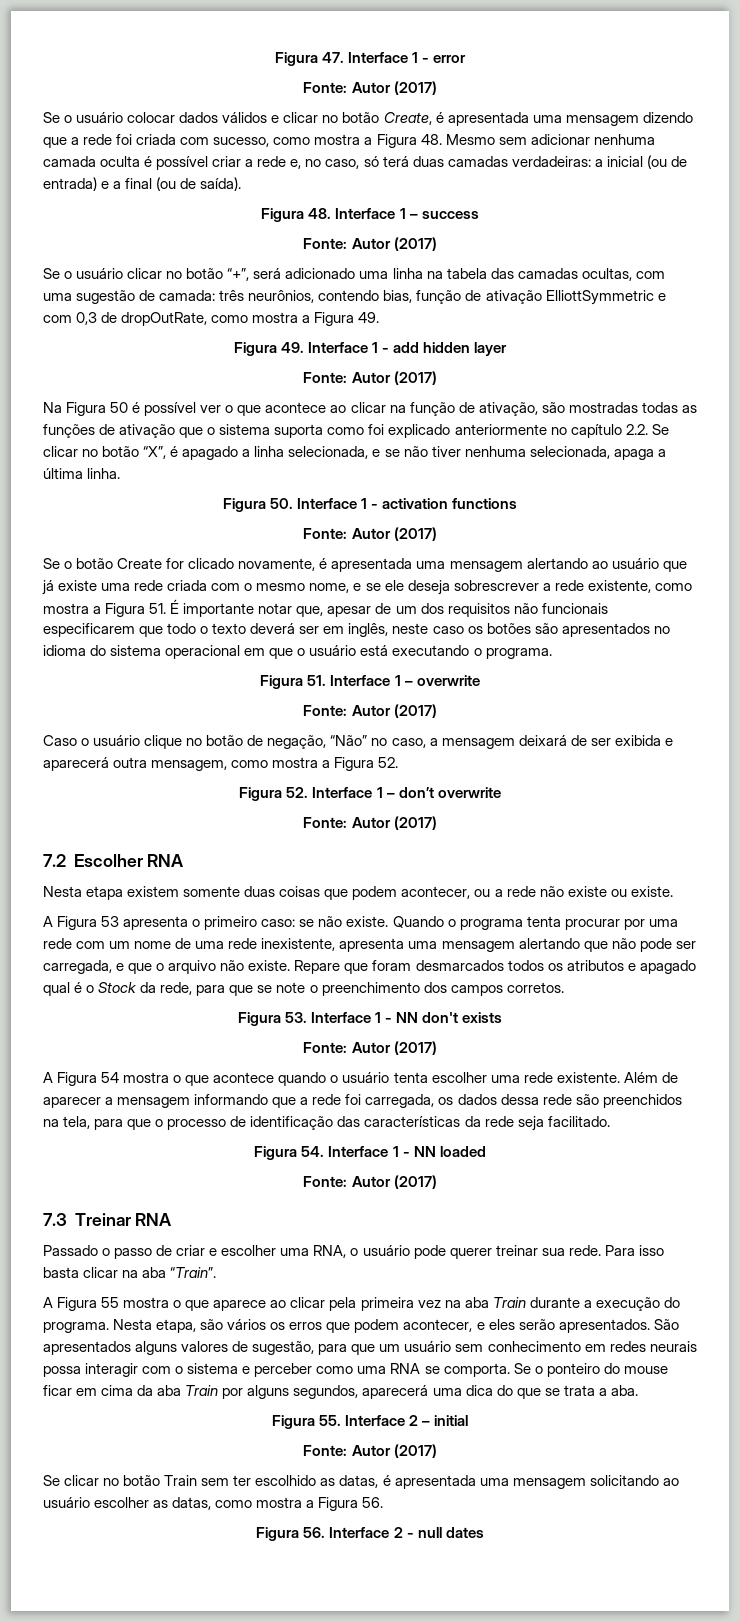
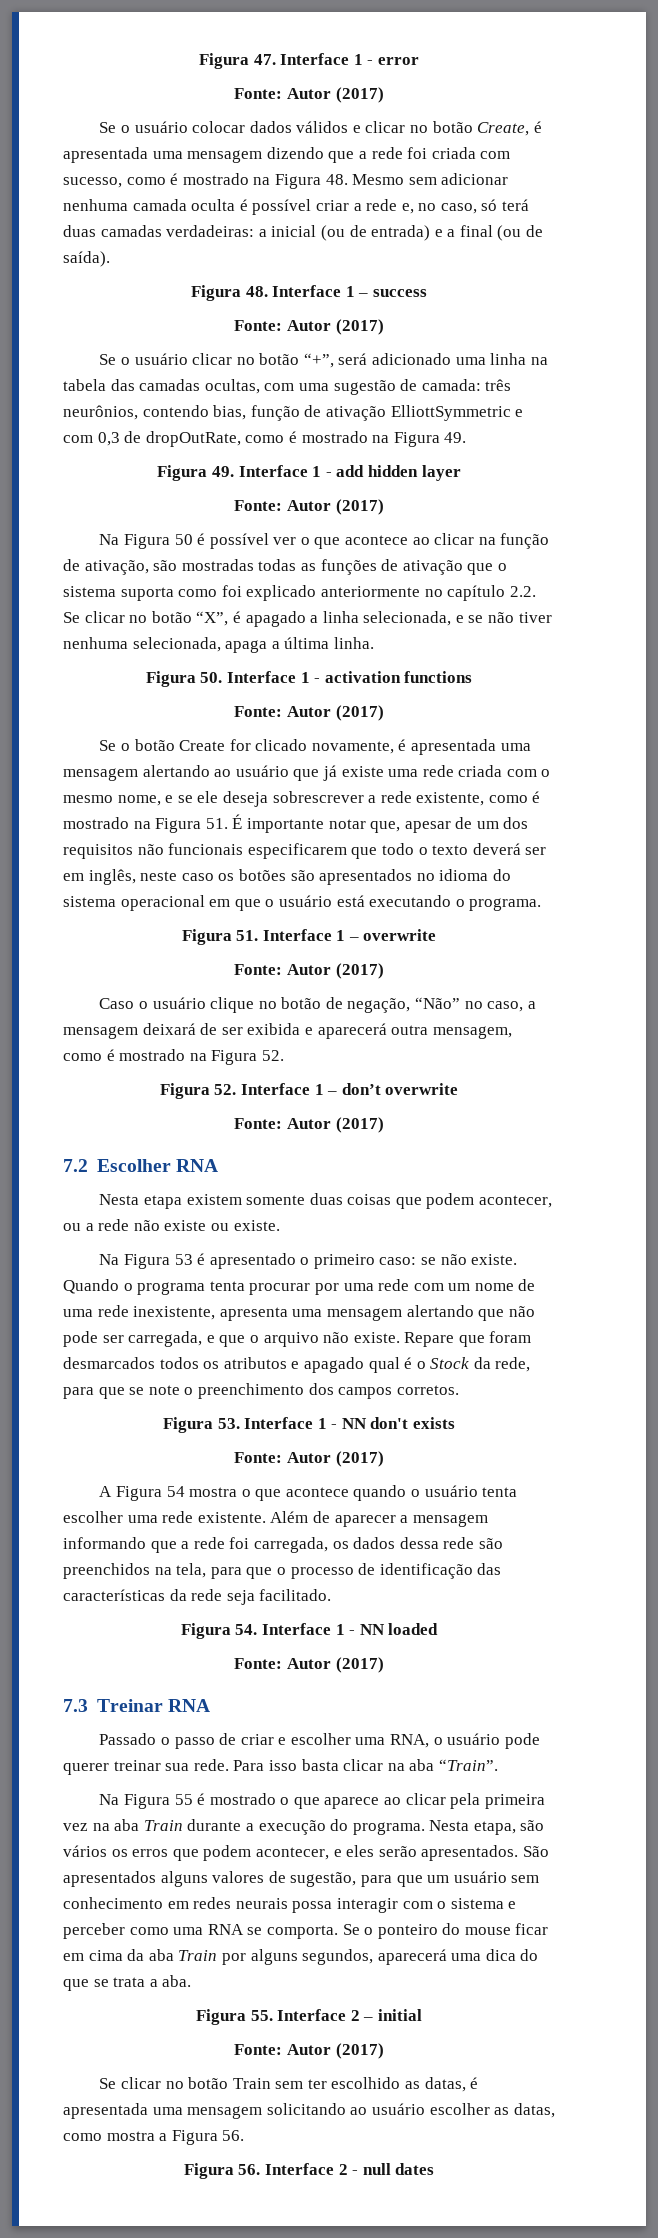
- Se o usuário colocar dados válidos e clicar no botão Create, é apresentada uma mensagem dizendo que a rede foi criada com sucesso, como mostra a Figura 48. Mesmo sem adicionar nenhuma camada oculta é possível criar a rede e, no caso, só terá duas camadas verdadeiras: a inicial (ou de entrada) e a final (ou de saída).
+ Se o usuário colocar dados válidos e clicar no botão Create, é apresentada uma mensagem dizendo que a rede foi criada com sucesso, como é mostrado na Figura 48. Mesmo sem adicionar nenhuma camada oculta é possível criar a rede e, no caso, só terá duas camadas verdadeiras: a inicial (ou de entrada) e a final (ou de saída).
- Se o usuário clicar no botão “+”, será adicionado uma linha na tabela das camadas ocultas, com uma sugestão de camada: três neurônios, contendo bias, função de ativação ElliottSymmetric e com 0,3 de dropOutRate, como mostra a Figura 49.
+ Se o usuário clicar no botão “+”, será adicionado uma linha na tabela das camadas ocultas, com uma sugestão de camada: três neurônios, contendo bias, função de ativação ElliottSymmetric e com 0,3 de dropOutRate, como é mostrado na Figura 49.
- Se o botão Create for clicado novamente, é apresentada uma mensagem alertando ao usuário que já existe uma rede criada com o mesmo nome, e se ele deseja sobrescrever a rede existente, como mostra a Figura 51. É importante notar que, apesar de um dos requisitos não funcionais especificarem que todo o texto deverá ser em inglês, neste caso os botões são apresentados no idioma do sistema operacional em que o usuário está executando o programa.
+ Se o botão Create for clicado novamente, é apresentada uma mensagem alertando ao usuário que já existe uma rede criada com o mesmo nome, e se ele deseja sobrescrever a rede existente, como é mostrado na Figura 51. É importante notar que, apesar de um dos requisitos não funcionais especificarem que todo o texto deverá ser em inglês, neste caso os botões são apresentados no idioma do sistema operacional em que o usuário está executando o programa.
- Caso o usuário clique no botão de negação, “Não” no caso, a mensagem deixará de ser exibida e aparecerá outra mensagem, como mostra a Figura 52.
+ Caso o usuário clique no botão de negação, “Não” no caso, a mensagem deixará de ser exibida e aparecerá outra mensagem, como é mostrado na Figura 52.
- A Figura 53 apresenta o primeiro caso: se não existe.
+ Na Figura 53 é apresentado o primeiro caso: se não existe.
- A Figura 55 mostra o que aparece ao clicar pela primeira vez na aba Train durante a execução do programa.
+ Na Figura 55 é mostrado o que aparece ao clicar pela primeira vez na aba Train durante a execução do programa.

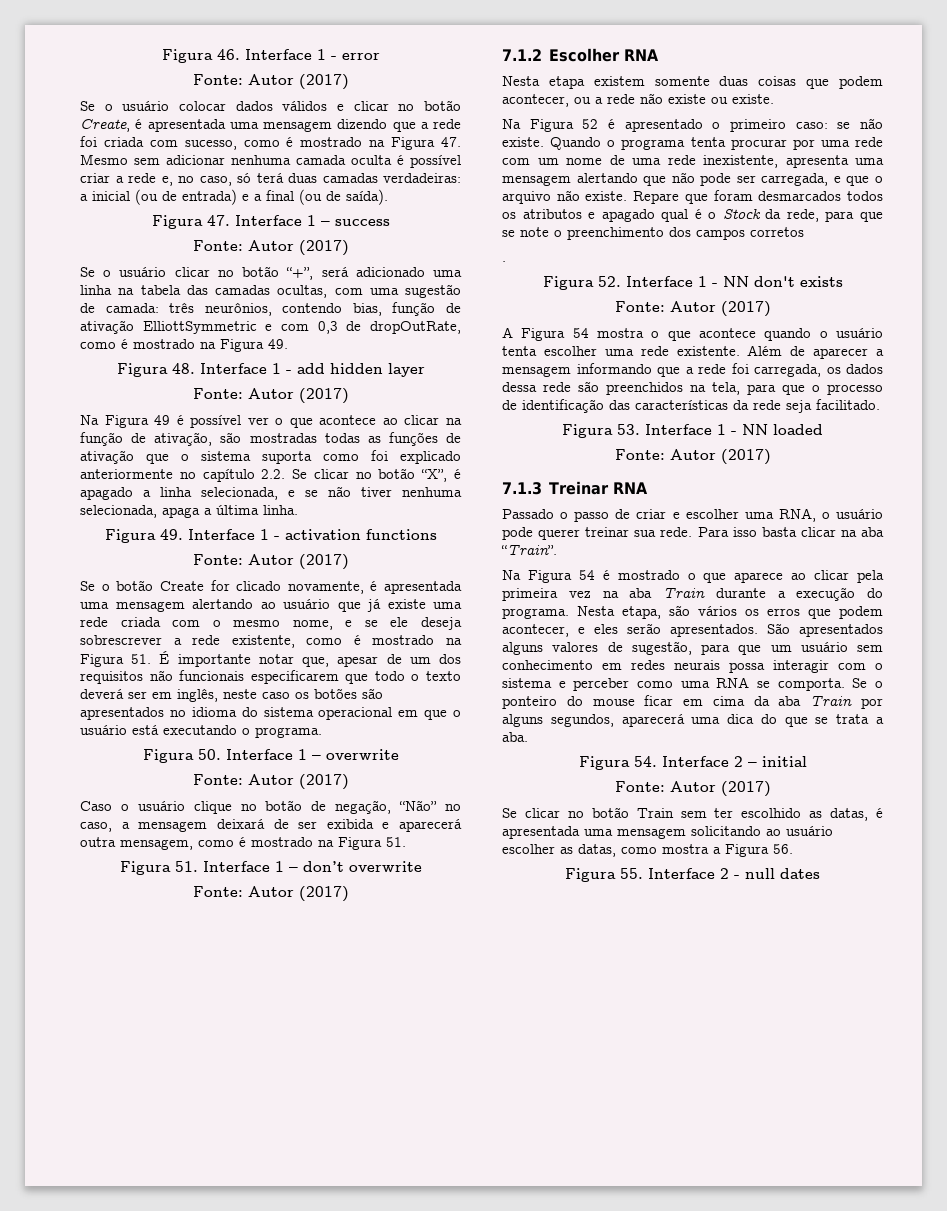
- Figura 47. Interface 1 - error
+ Figura 46. Interface 1 - error
- Se o usuário colocar dados válidos e clicar no botão Create, é apresentada uma mensagem dizendo que a rede foi criada com sucesso, como é mostrado na Figura 48. Mesmo sem adicionar nenhuma camada oculta é possível criar a rede e, no caso, só terá duas camadas verdadeiras: a inicial (ou de entrada) e a final (ou de saída).
+ Se o usuário colocar dados válidos e clicar no botão Create, é apresentada uma mensagem dizendo que a rede foi criada com sucesso, como é mostrado na Figura 47. Mesmo sem adicionar nenhuma camada oculta é possível criar a rede e, no caso, só terá duas camadas verdadeiras: a inicial (ou de entrada) e a final (ou de saída).
- Figura 48. Interface 1 – success
+ Figura 47. Interface 1 – success
- Figura 49. Interface 1 - add hidden layer
+ Figura 48. Interface 1 - add hidden layer
- Na Figura 50 é possível ver o que acontece ao clicar na função de ativação, são mostradas todas as funções de ativação que o sistema suporta como foi explicado anteriormente no capítulo 2.2. Se clicar no botão “X”, é apagado a linha selecionada, e se não tiver nenhuma selecionada, apaga a última linha.
+ Na Figura 49 é possível ver o que acontece ao clicar na função de ativação, são mostradas todas as funções de ativação que o sistema suporta como foi explicado anteriormente no capítulo 2.2. Se clicar no botão “X”, é apagado a linha selecionada, e se não tiver nenhuma selecionada, apaga a última linha.
- Figura 50. Interface 1 - activation functions
+ Figura 49. Interface 1 - activation functions
- Figura 51. Interface 1 – overwrite
+ Figura 50. Interface 1 – overwrite
- Caso o usuário clique no botão de negação, “Não” no caso, a mensagem deixará de ser exibida e aparecerá outra mensagem, como é mostrado na Figura 52.
- Figura 52. Interface 1 – don’t overwrite
+ Caso o usuário clique no botão de negação, “Não” no caso, a mensagem deixará de ser exibida e aparecerá outra mensagem, como é mostrado na Figura 51.
+ Figura 51. Interface 1 – don’t overwrite
- 7.2 Escolher RNA
+ 7.1.2 Escolher RNA
- Na Figura 53 é apresentado o primeiro caso: se não existe.
+ Na Figura 52 é apresentado o primeiro caso: se não existe.
- Repare que foram desmarcados todos os atributos e apagado qual é o Stock da rede, para que se note o preenchimento dos campos corretos.
- Figura 53. Interface 1 - NN don't exists
+ Repare que foram desmarcados todos os atributos e apagado qual é o Stock da rede, para que se note o preenchimento dos campos corretos
+ .
+ Figura 52. Interface 1 - NN don't exists
- Figura 54. Interface 1 - NN loaded
+ Figura 53. Interface 1 - NN loaded
- 7.3 Treinar RNA
+ 7.1.3 Treinar RNA
- Na Figura 55 é mostrado o que aparece ao clicar pela primeira vez na aba Train durante a execução do programa.
+ Na Figura 54 é mostrado o que aparece ao clicar pela primeira vez na aba Train durante a execução do programa.
- Figura 55. Interface 2 – initial
+ Figura 54. Interface 2 – initial
- Figura 56. Interface 2 - null dates
+ Figura 55. Interface 2 - null dates

